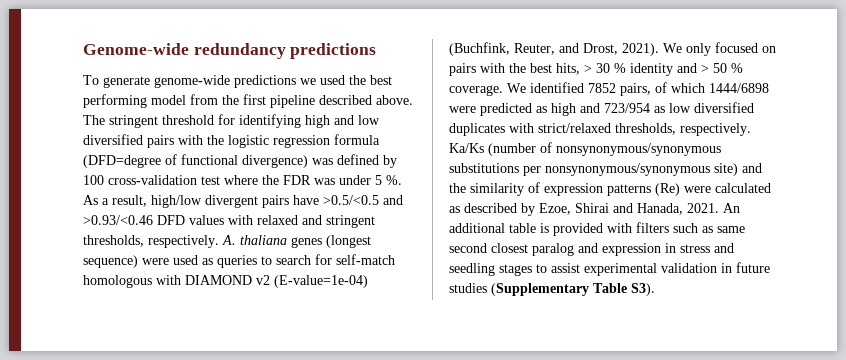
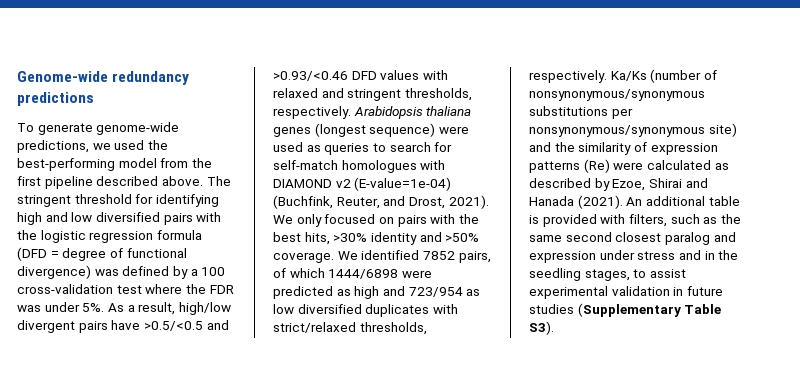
- To generate genome-wide predictions we used the best performing model from the first pipeline described above.
+ To generate genome-wide predictions, we used the best-performing model from the first pipeline described above.
- The stringent threshold for identifying high and low diversified pairs with the logistic regression formula (DFD=degree of functional divergence) was defined by 100 cross-validation test where the FDR was under 5 %.
+ The stringent threshold for identifying high and low diversified pairs with the logistic regression formula (DFD = degree of functional divergence) was defined by a 100 cross-validation test where the FDR was under 5%.
- A. thaliana genes (longest sequence) were used as queries to search for self-match homologous with DIAMOND v2 (E-value=1e-04) (Buchfink, Reuter, and Drost, 2021).
+ Arabidopsis thaliana genes (longest sequence) were used as queries to search for self-match homologues with DIAMOND v2 (E-value=1e-04) (Buchfink, Reuter, and Drost, 2021).
- We only focused on pairs with the best hits, > 30 % identity and > 50 % coverage.
+ We only focused on pairs with the best hits, >30% identity and >50% coverage.
- Ka/Ks (number of nonsynonymous/synonymous substitutions per nonsynonymous/synonymous site) and the similarity of expression patterns (Re) were calculated as described by Ezoe, Shirai and Hanada, 2021.
+ Ka/Ks (number of nonsynonymous/synonymous substitutions per nonsynonymous/synonymous site) and the similarity of expression patterns (Re) were calculated as described by Ezoe, Shirai and Hanada (2021).
- An additional table is provided with filters such as same second closest paralog and expression in stress and seedling stages to assist experimental validation in future studies (Supplementary Table S3).
+ An additional table is provided with filters, such as the same second closest paralog and expression under stress and in the seedling stages, to assist experimental validation in future studies (Supplementary Table S3).

